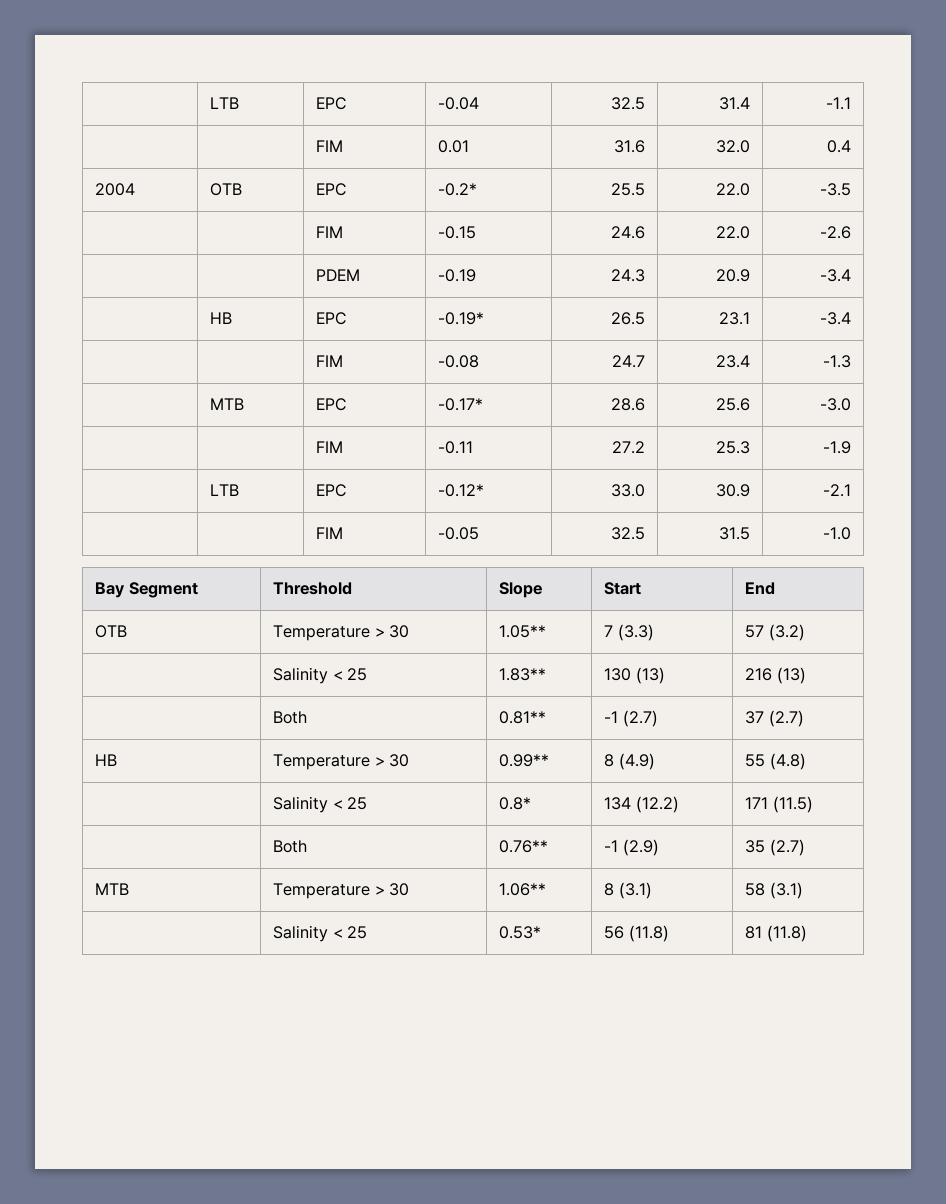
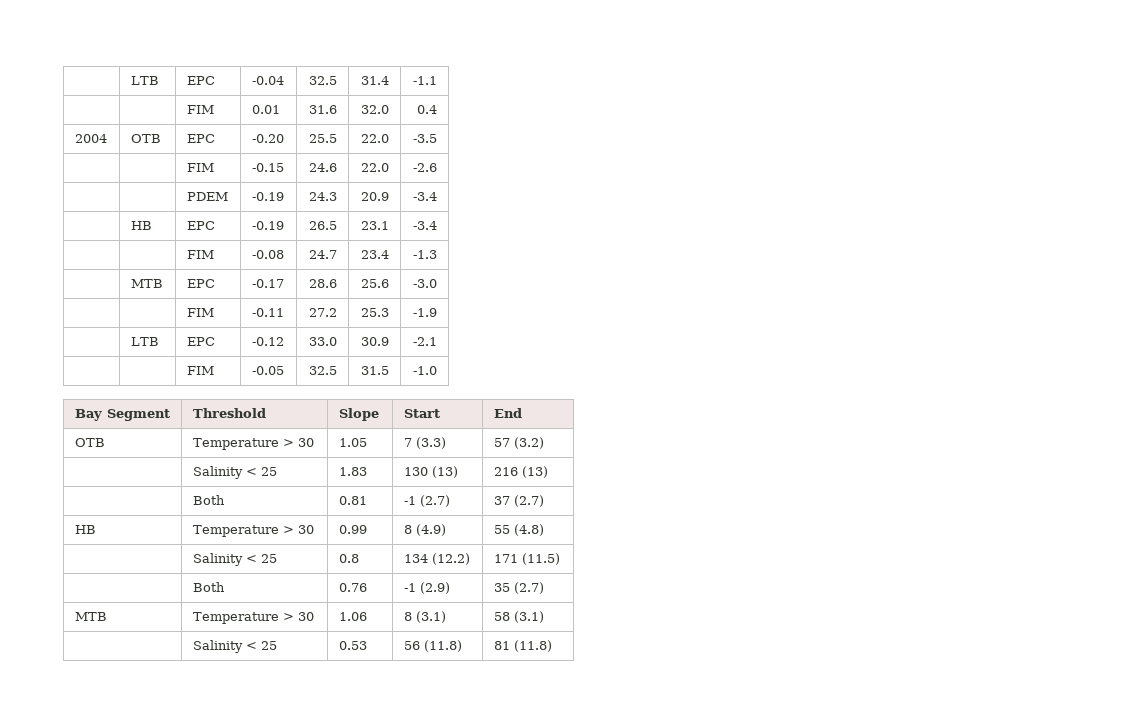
- 2004 | OTB | EPC | -0.2* | 25.5 | 22.0 | -3.5
+ 2004 | OTB | EPC | -0.20 | 25.5 | 22.0 | -3.5
- | HB | EPC | -0.19* | 26.5 | 23.1 | -3.4
+ | HB | EPC | -0.19 | 26.5 | 23.1 | -3.4
- | MTB | EPC | -0.17* | 28.6 | 25.6 | -3.0
+ | MTB | EPC | -0.17 | 28.6 | 25.6 | -3.0
- | LTB | EPC | -0.12* | 33.0 | 30.9 | -2.1
+ | LTB | EPC | -0.12 | 33.0 | 30.9 | -2.1
- OTB | Temperature > 30 | 1.05** | 7 (3.3) | 57 (3.2)
+ OTB | Temperature > 30 | 1.05 | 7 (3.3) | 57 (3.2)
- | Salinity < 25 | 1.83** | 130 (13) | 216 (13)
+ | Salinity < 25 | 1.83 | 130 (13) | 216 (13)
- | Both | 0.81** | -1 (2.7) | 37 (2.7)
+ | Both | 0.81 | -1 (2.7) | 37 (2.7)
- HB | Temperature > 30 | 0.99** | 8 (4.9) | 55 (4.8)
+ HB | Temperature > 30 | 0.99 | 8 (4.9) | 55 (4.8)
- | Salinity < 25 | 0.8* | 134 (12.2) | 171 (11.5)
+ | Salinity < 25 | 0.8 | 134 (12.2) | 171 (11.5)
- | Both | 0.76** | -1 (2.9) | 35 (2.7)
+ | Both | 0.76 | -1 (2.9) | 35 (2.7)
- MTB | Temperature > 30 | 1.06** | 8 (3.1) | 58 (3.1)
+ MTB | Temperature > 30 | 1.06 | 8 (3.1) | 58 (3.1)
- | Salinity < 25 | 0.53* | 56 (11.8) | 81 (11.8)
+ | Salinity < 25 | 0.53 | 56 (11.8) | 81 (11.8)

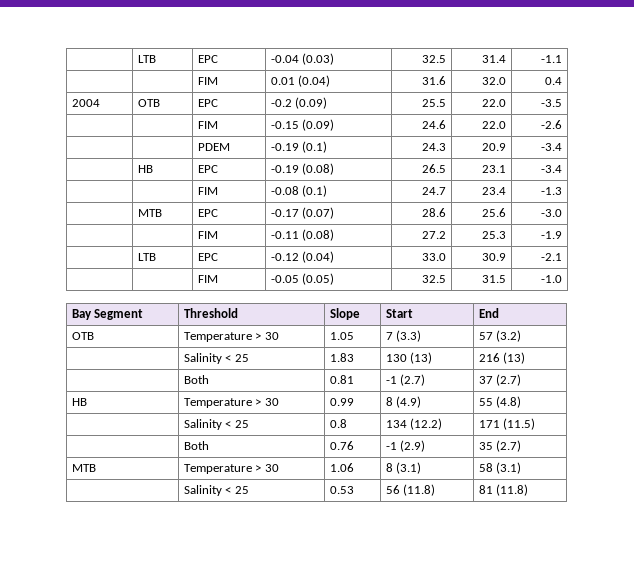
- | LTB | EPC | -0.04 | 32.5 | 31.4 | -1.1
+ | LTB | EPC | -0.04 (0.03) | 32.5 | 31.4 | -1.1
- | | FIM | 0.01 | 31.6 | 32.0 | 0.4
+ | | FIM | 0.01 (0.04) | 31.6 | 32.0 | 0.4
- 2004 | OTB | EPC | -0.20 | 25.5 | 22.0 | -3.5
+ 2004 | OTB | EPC | -0.2 (0.09) | 25.5 | 22.0 | -3.5
- | | FIM | -0.15 | 24.6 | 22.0 | -2.6
+ | | FIM | -0.15 (0.09) | 24.6 | 22.0 | -2.6
- | | PDEM | -0.19 | 24.3 | 20.9 | -3.4
+ | | PDEM | -0.19 (0.1) | 24.3 | 20.9 | -3.4
- | HB | EPC | -0.19 | 26.5 | 23.1 | -3.4
+ | HB | EPC | -0.19 (0.08) | 26.5 | 23.1 | -3.4
- | | FIM | -0.08 | 24.7 | 23.4 | -1.3
+ | | FIM | -0.08 (0.1) | 24.7 | 23.4 | -1.3
- | MTB | EPC | -0.17 | 28.6 | 25.6 | -3.0
+ | MTB | EPC | -0.17 (0.07) | 28.6 | 25.6 | -3.0
- | | FIM | -0.11 | 27.2 | 25.3 | -1.9
+ | | FIM | -0.11 (0.08) | 27.2 | 25.3 | -1.9
- | LTB | EPC | -0.12 | 33.0 | 30.9 | -2.1
+ | LTB | EPC | -0.12 (0.04) | 33.0 | 30.9 | -2.1
- | | FIM | -0.05 | 32.5 | 31.5 | -1.0
+ | | FIM | -0.05 (0.05) | 32.5 | 31.5 | -1.0

